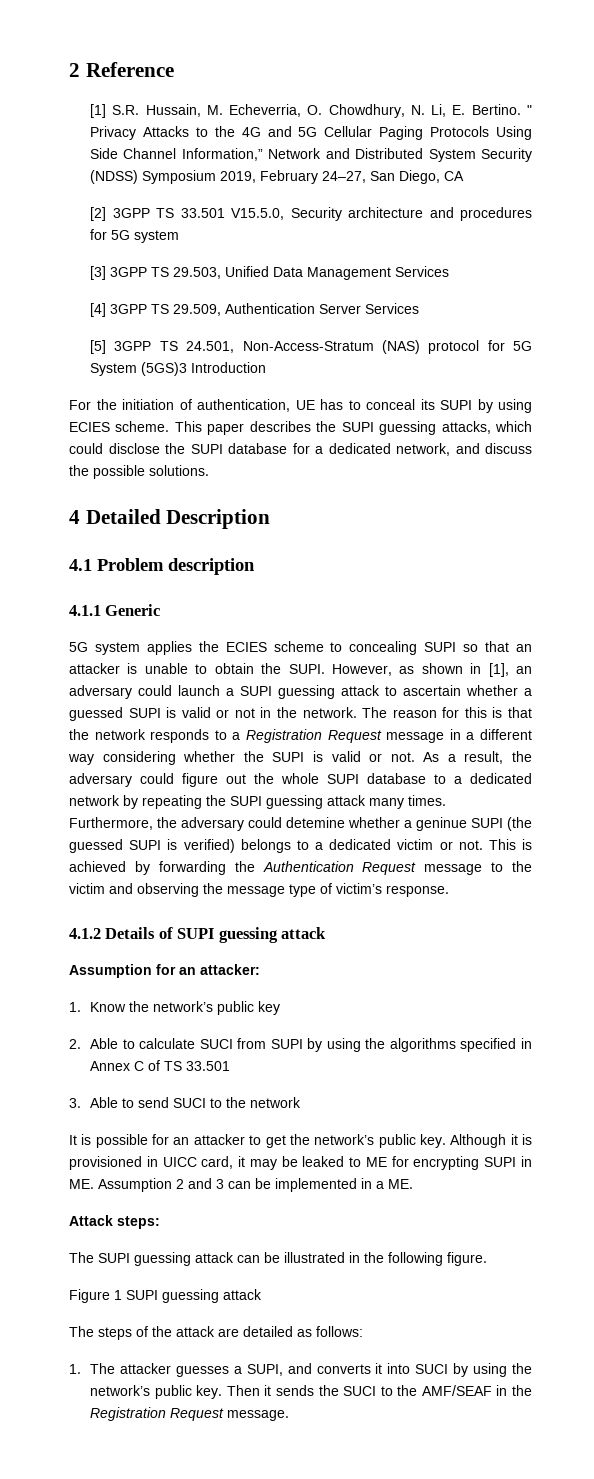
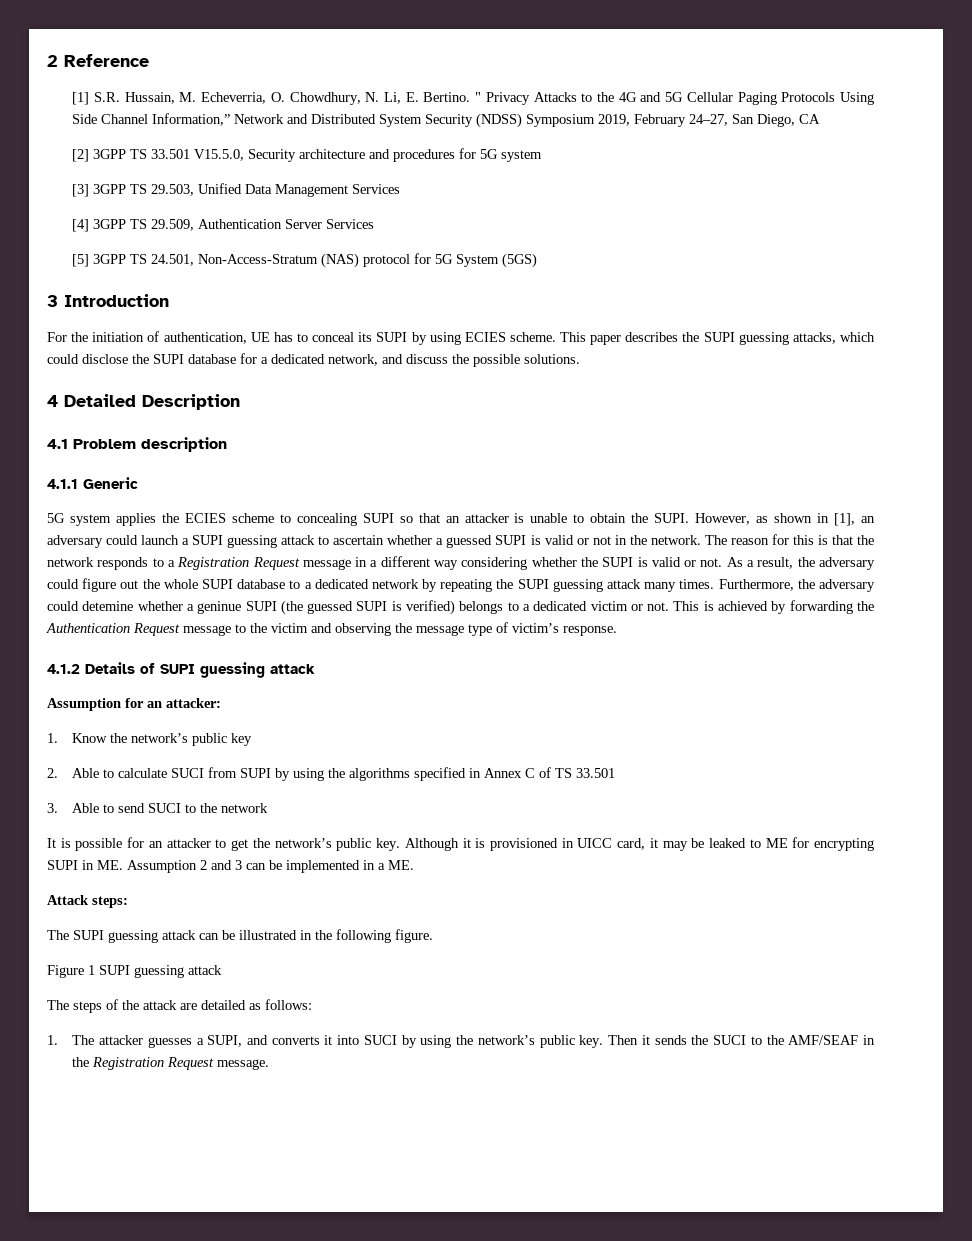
- [5] 3GPP TS 24.501, Non-Access-Stratum (NAS) protocol for 5G System (5GS)3 Introduction
+ [5] 3GPP TS 24.501, Non-Access-Stratum (NAS) protocol for 5G System (5GS)
+ 3 Introduction

